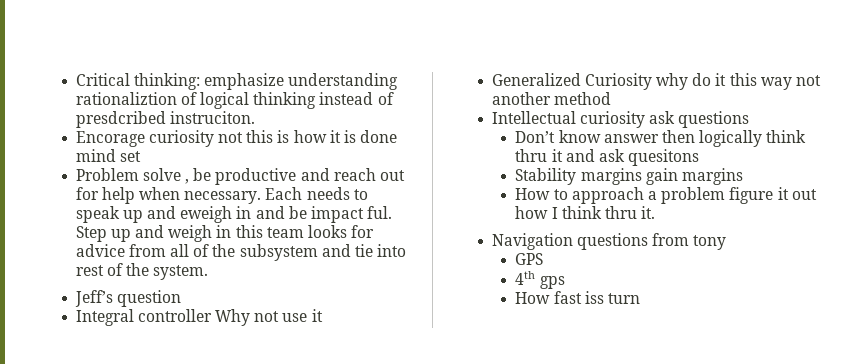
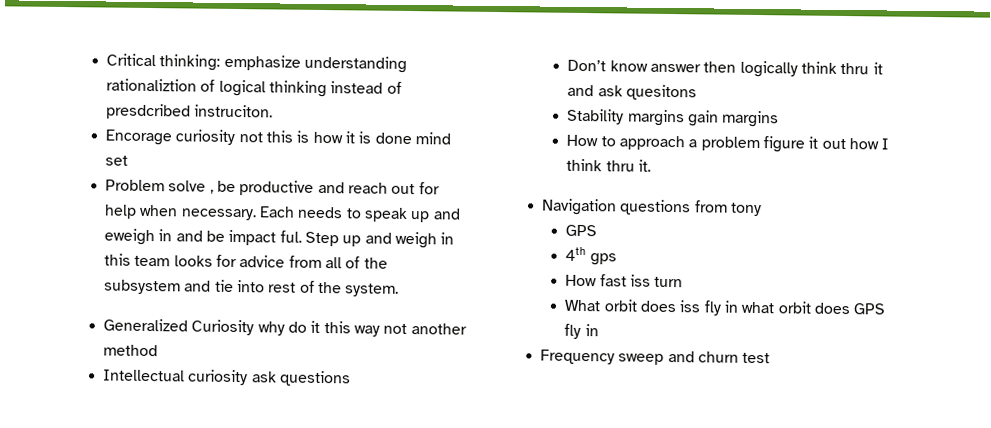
- Jeff’s question
- Integral controller Why not use it
+ What orbit does iss fly in what orbit does GPS fly in
+ Frequency sweep and churn test

